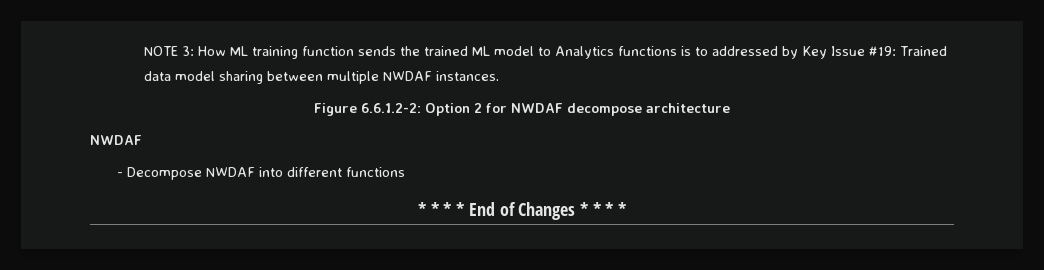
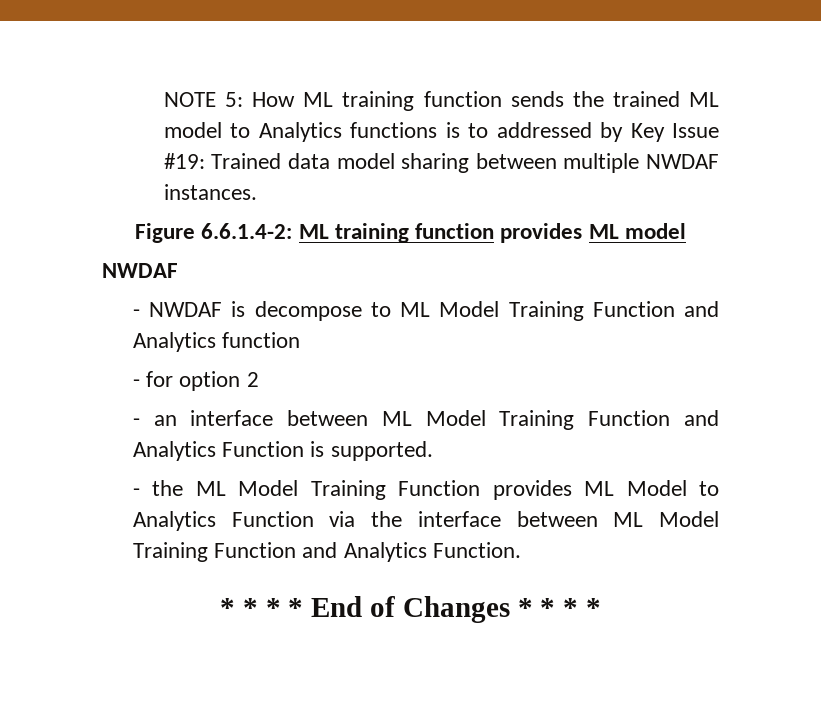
- NOTE 3: How ML training function sends the trained ML model to Analytics functions is to addressed by Key Issue #19: Trained data model sharing between multiple NWDAF instances.
+ NOTE 5: How ML training function sends the trained ML model to Analytics functions is to addressed by Key Issue #19: Trained data model sharing between multiple NWDAF instances.
- Figure 6.6.1.2-2: Option 2 for NWDAF decompose architecture
+ Figure 6.6.1.4-2: ML training function provides ML model
  NWDAF
- - Decompose NWDAF into different functions
+ - NWDAF is decompose to ML Model Training Function and Analytics function
+ - for option 2
+ - an interface between ML Model Training Function and Analytics Function is supported.
+ - the ML Model Training Function provides ML Model to Analytics Function via the interface between ML Model Training Function and Analytics Function.

